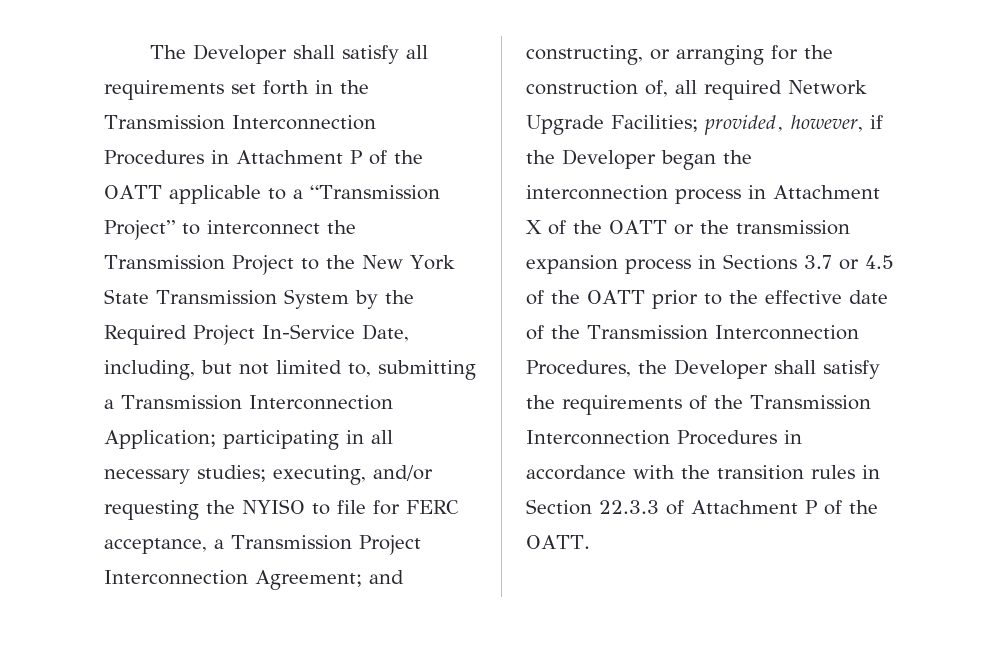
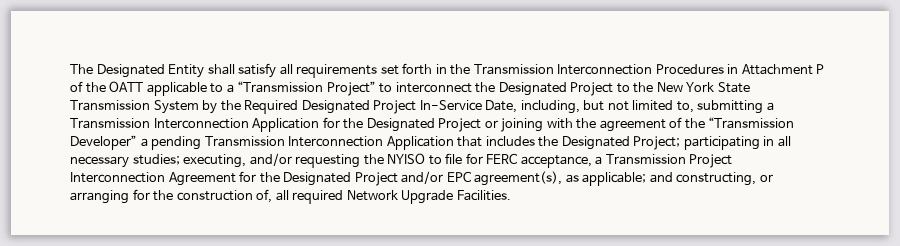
- The Developer shall satisfy all requirements set forth in the Transmission Interconnection Procedures in Attachment P of the OATT applicable to a “Transmission Project” to interconnect the Transmission Project to the New York State Transmission System by the Required Project In-Service Date, including, but not limited to, submitting a Transmission Interconnection Application;
+ The Designated Entity shall satisfy all requirements set forth in the Transmission Interconnection Procedures in Attachment P of the OATT applicable to a “Transmission Project” to interconnect the Designated Project to the New York State Transmission System by the Required Designated Project In-Service Date, including, but not limited to, submitting a Transmission Interconnection Application for the Designated Project or joining with the agreement of the “Transmission Developer” a pending Transmission Interconnection Application that includes the Designated Project;
- executing, and/or requesting the NYISO to file for FERC acceptance, a Transmission Project Interconnection Agreement;
+ executing, and/or requesting the NYISO to file for FERC acceptance, a Transmission Project Interconnection Agreement for the Designated Project and/or EPC agreement(s), as applicable;
- and constructing, or arranging for the construction of, all required Network Upgrade Facilities; provided, however, if the Developer began the interconnection process in Attachment X of the OATT or the transmission expansion process in Sections 3.7 or 4.5 of the OATT prior to the effective date of the Transmission Interconnection Procedures, the Developer shall satisfy the requirements of the Transmission Interconnection Procedures in accordance with the transition rules in Section 22.3.3 of Attachment P of the OATT.
+ and constructing, or arranging for the construction of, all required Network Upgrade Facilities.

